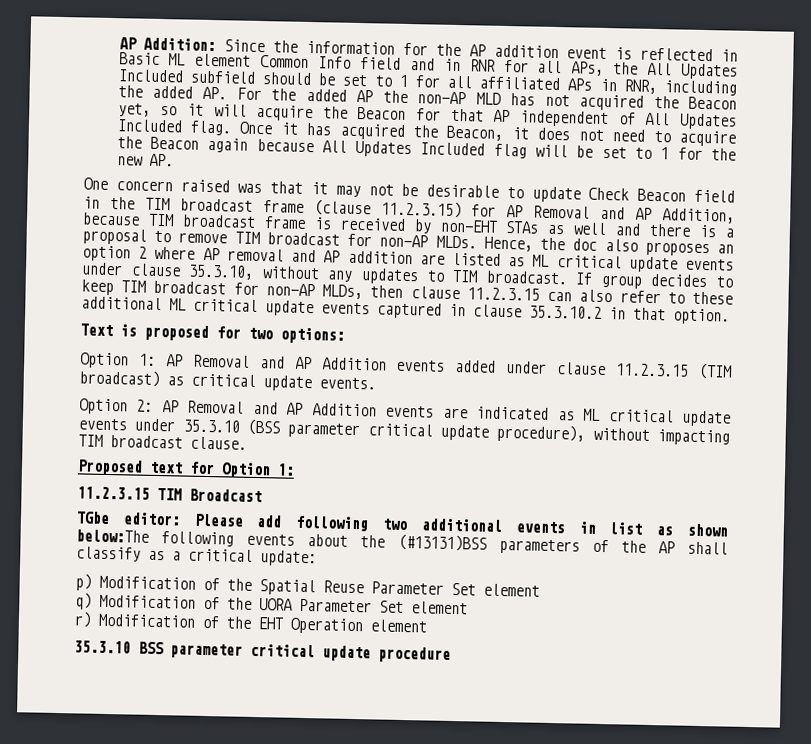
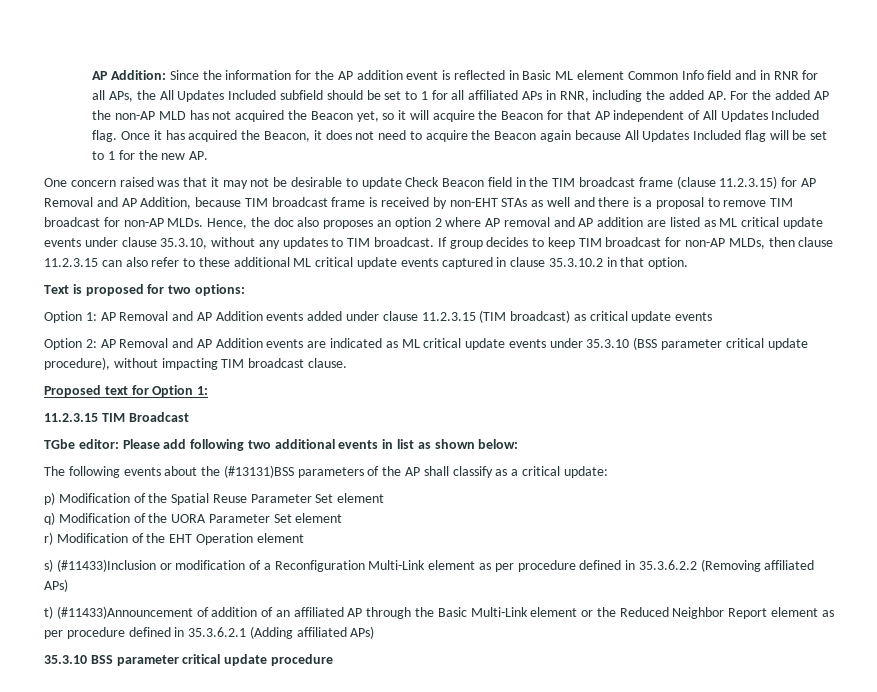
- Option 1: AP Removal and AP Addition events added under clause 11.2.3.15 (TIM broadcast) as critical update events.
+ Option 1: AP Removal and AP Addition events added under clause 11.2.3.15 (TIM broadcast) as critical update events
- TGbe editor: Please add following two additional events in list as shown below:The following events about the (#13131)BSS parameters of the AP shall classify as a critical update:
+ TGbe editor: Please add following two additional events in list as shown below:
+ The following events about the (#13131)BSS parameters of the AP shall classify as a critical update:
+ s) (#11433)Inclusion or modification of a Reconfiguration Multi-Link element as per procedure defined in 35.3.6.2.2 (Removing affiliated APs)
+ t) (#11433)Announcement of addition of an affiliated AP through the Basic Multi-Link element or the Reduced Neighbor Report element as per procedure defined in 35.3.6.2.1 (Adding affiliated APs)

